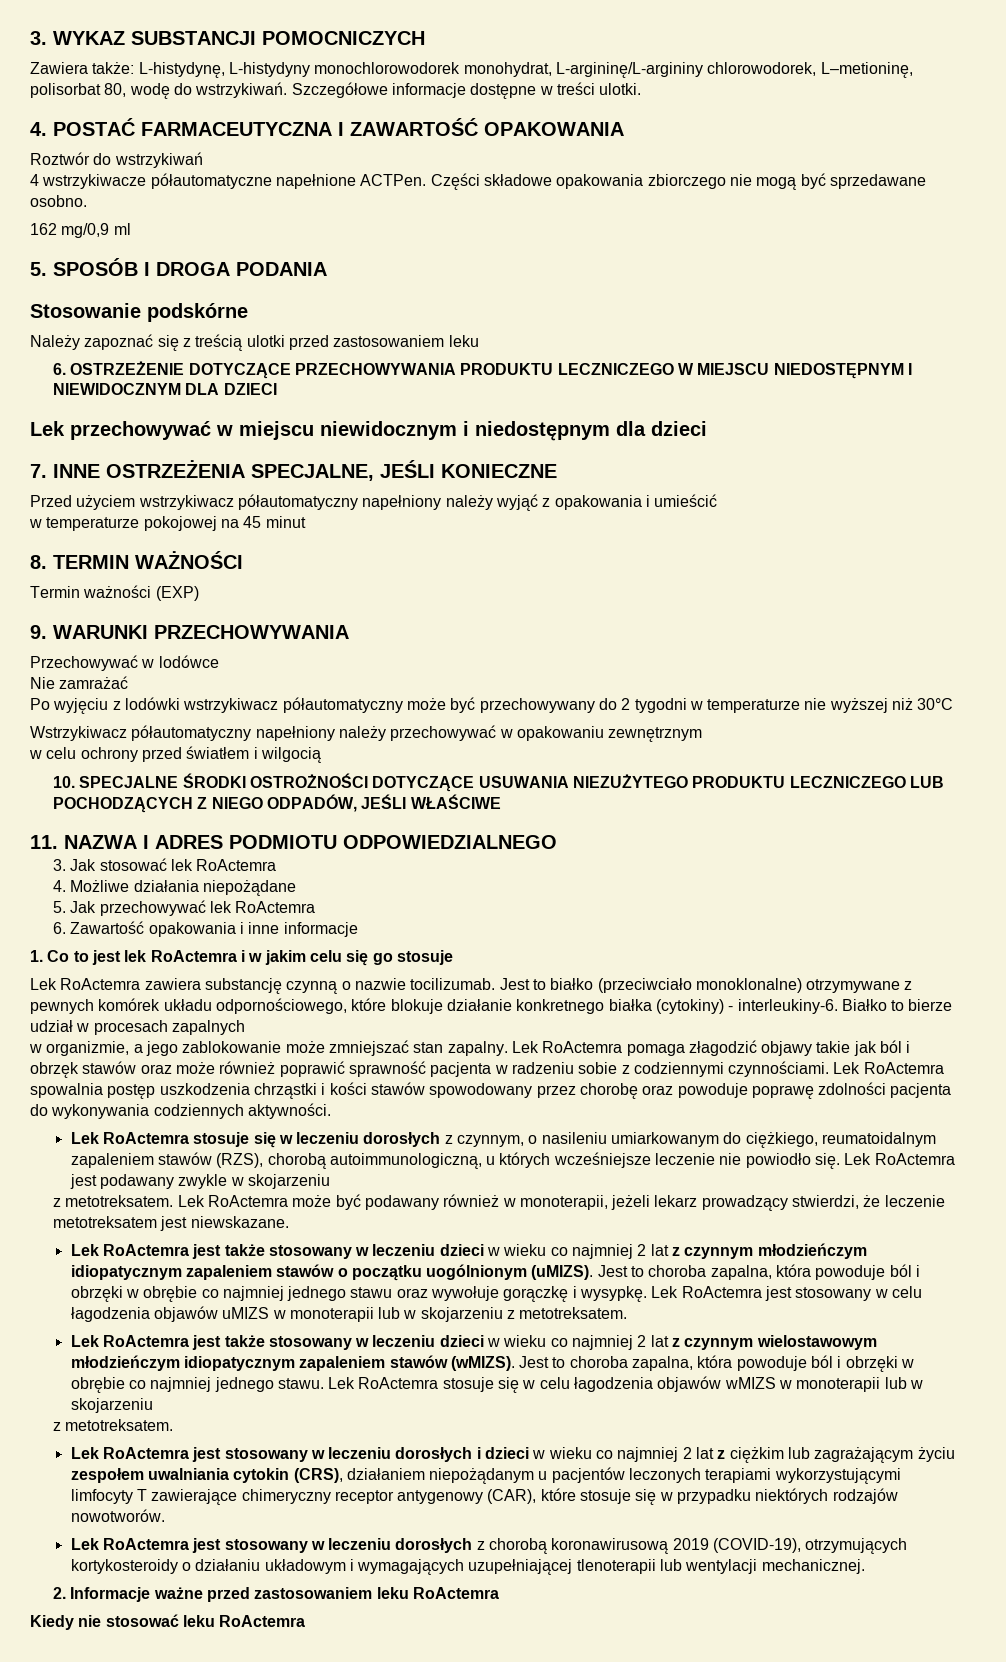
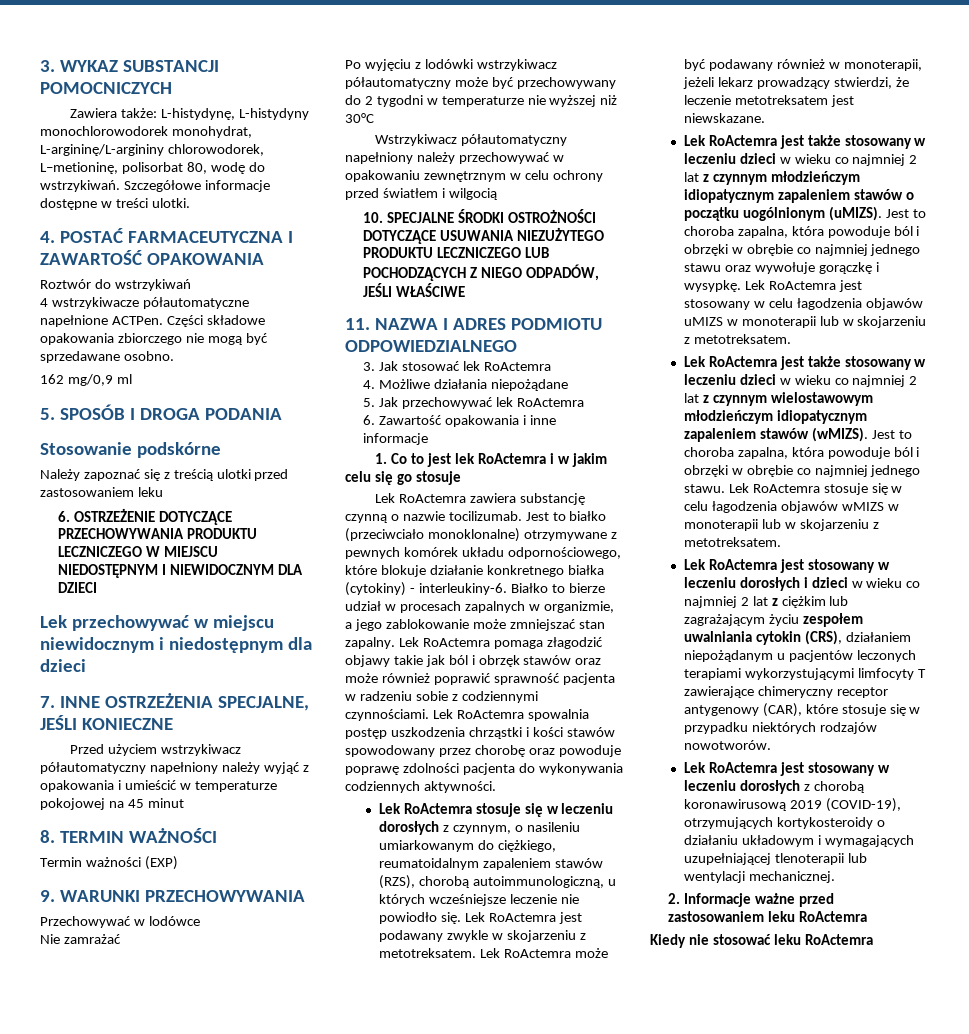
- Przed użyciem wstrzykiwacz półautomatyczny napełniony należy wyjąć z opakowania i umieścić
- w temperaturze pokojowej na 45 minut
+ Przed użyciem wstrzykiwacz półautomatyczny napełniony należy wyjąć z opakowania i umieścić w temperaturze pokojowej na 45 minut
- Wstrzykiwacz półautomatyczny napełniony należy przechowywać w opakowaniu zewnętrznym
- w celu ochrony przed światłem i wilgocią
+ Wstrzykiwacz półautomatyczny napełniony należy przechowywać w opakowaniu zewnętrznym w celu ochrony przed światłem i wilgocią
- Białko to bierze udział w procesach zapalnych
- w organizmie, a jego zablokowanie może zmniejszać stan zapalny.
+ Białko to bierze udział w procesach zapalnych w organizmie, a jego zablokowanie może zmniejszać stan zapalny.
- Lek RoActemra jest podawany zwykle w skojarzeniu
- z metotreksatem.
+ Lek RoActemra jest podawany zwykle w skojarzeniu z metotreksatem.
- Lek RoActemra stosuje się w celu łagodzenia objawów wMIZS w monoterapii lub w skojarzeniu
- z metotreksatem.
+ Lek RoActemra stosuje się w celu łagodzenia objawów wMIZS w monoterapii lub w skojarzeniu z metotreksatem.

